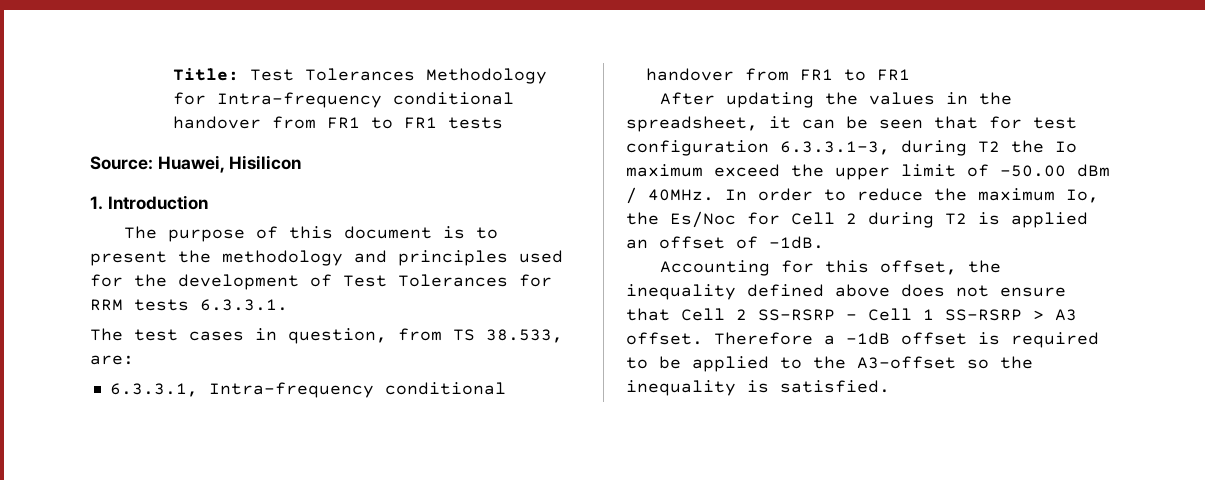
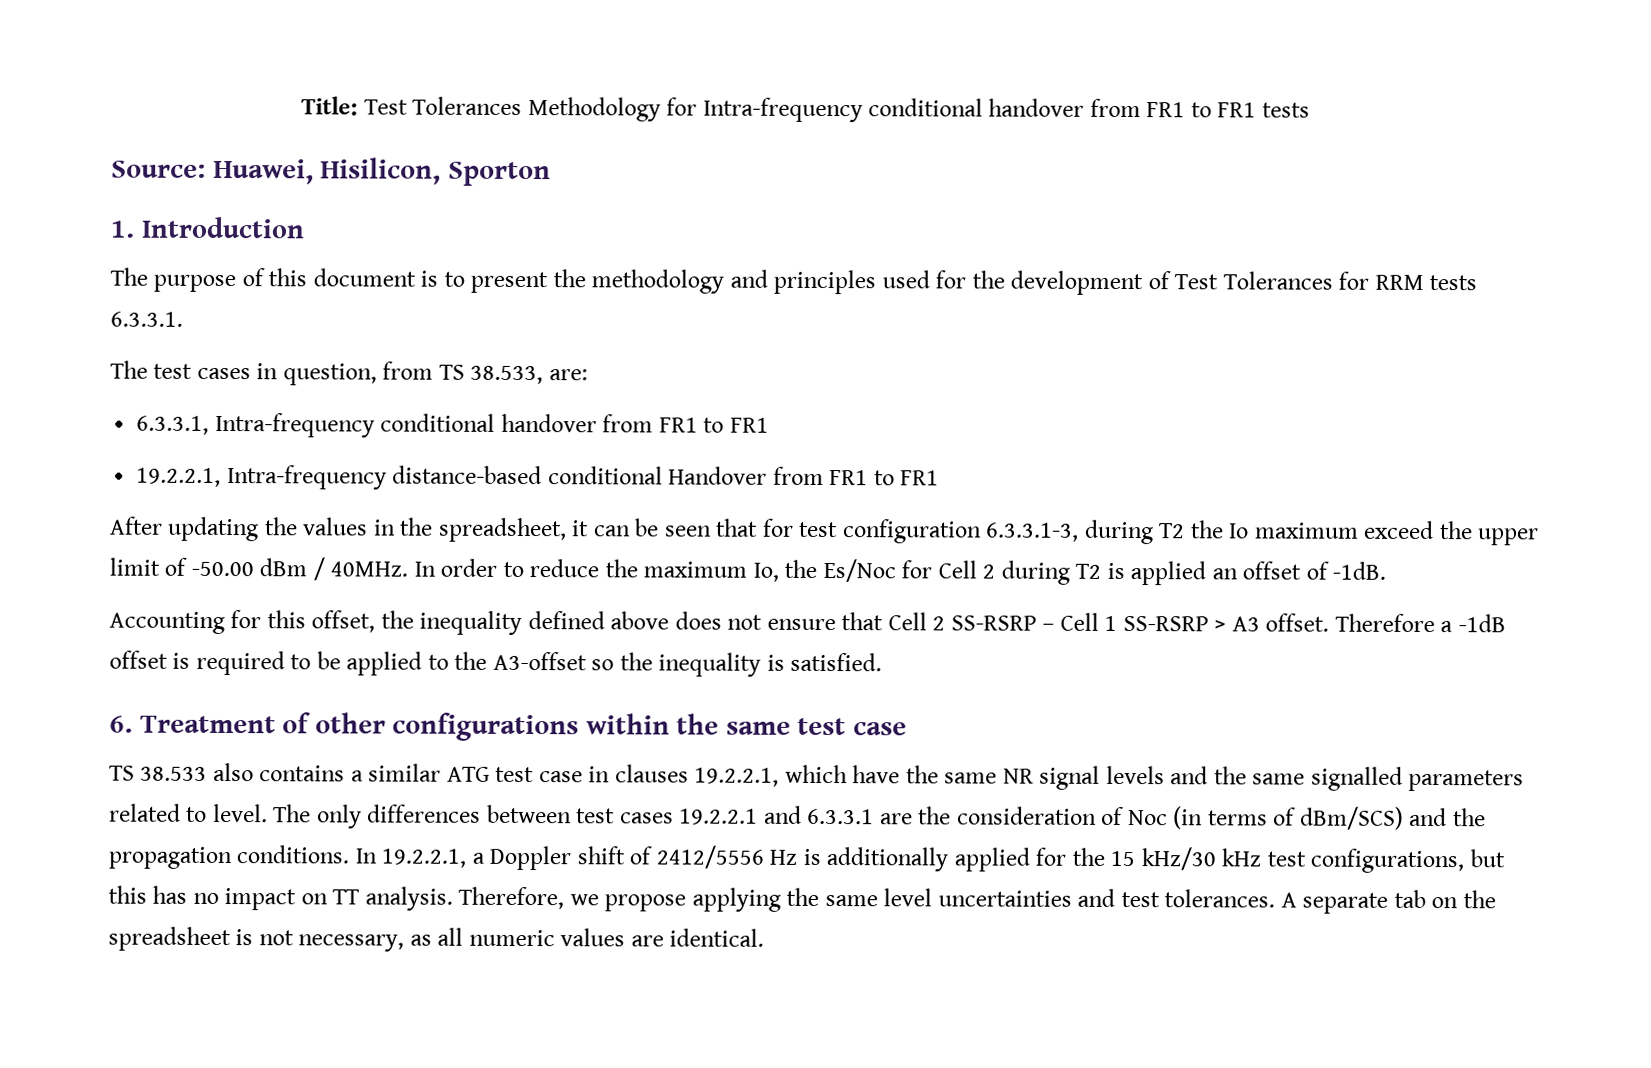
- Source: Huawei, Hisilicon
+ Source: Huawei, Hisilicon, Sporton
+ 19.2.2.1, Intra-frequency distance-based conditional Handover from FR1 to FR1
+ 6. Treatment of other configurations within the same test case
+ TS 38.533 also contains a similar ATG test case in clauses 19.2.2.1, which have the same NR signal levels and the same signalled parameters related to level. The only differences between test cases 19.2.2.1 and 6.3.3.1 are the consideration of Noc (in terms of dBm/SCS) and the propagation conditions. In 19.2.2.1, a Doppler shift of 2412/5556 Hz is additionally applied for the 15 kHz/30 kHz test configurations, but this has no impact on TT analysis. Therefore, we propose applying the same level uncertainties and test tolerances. A separate tab on the spreadsheet is not necessary, as all numeric values are identical.

